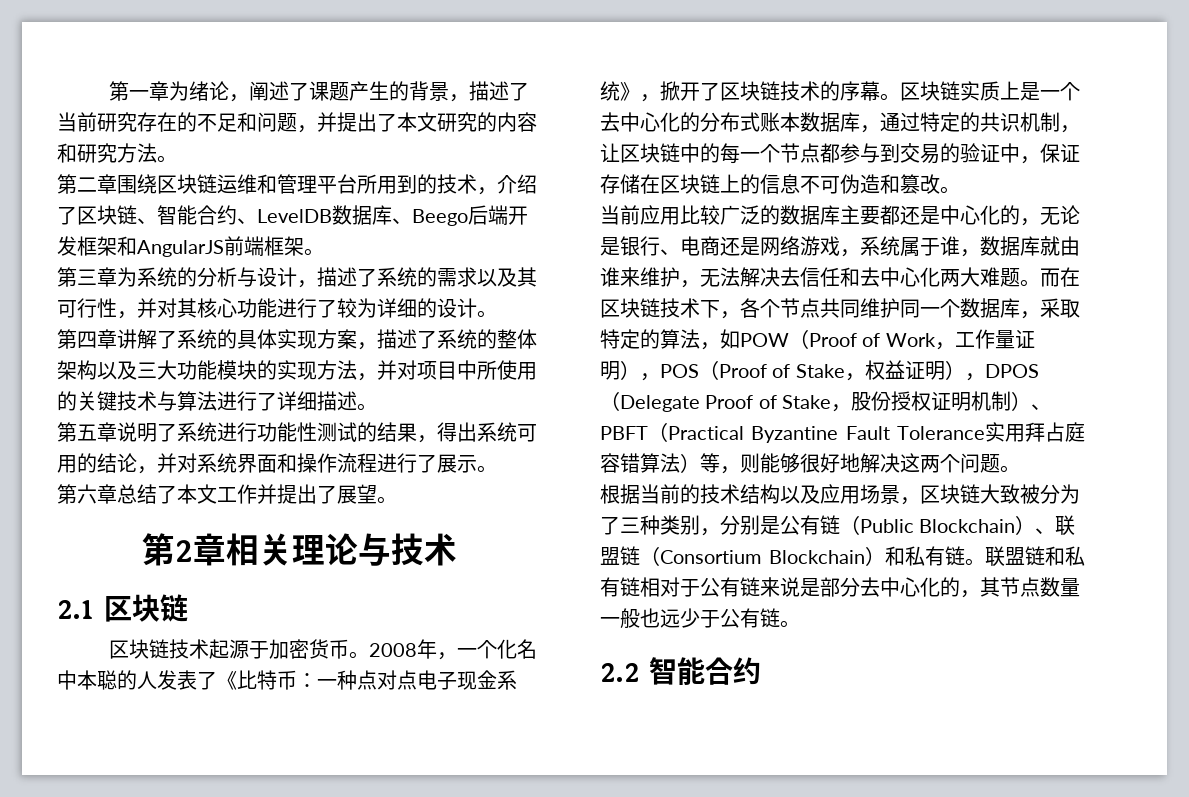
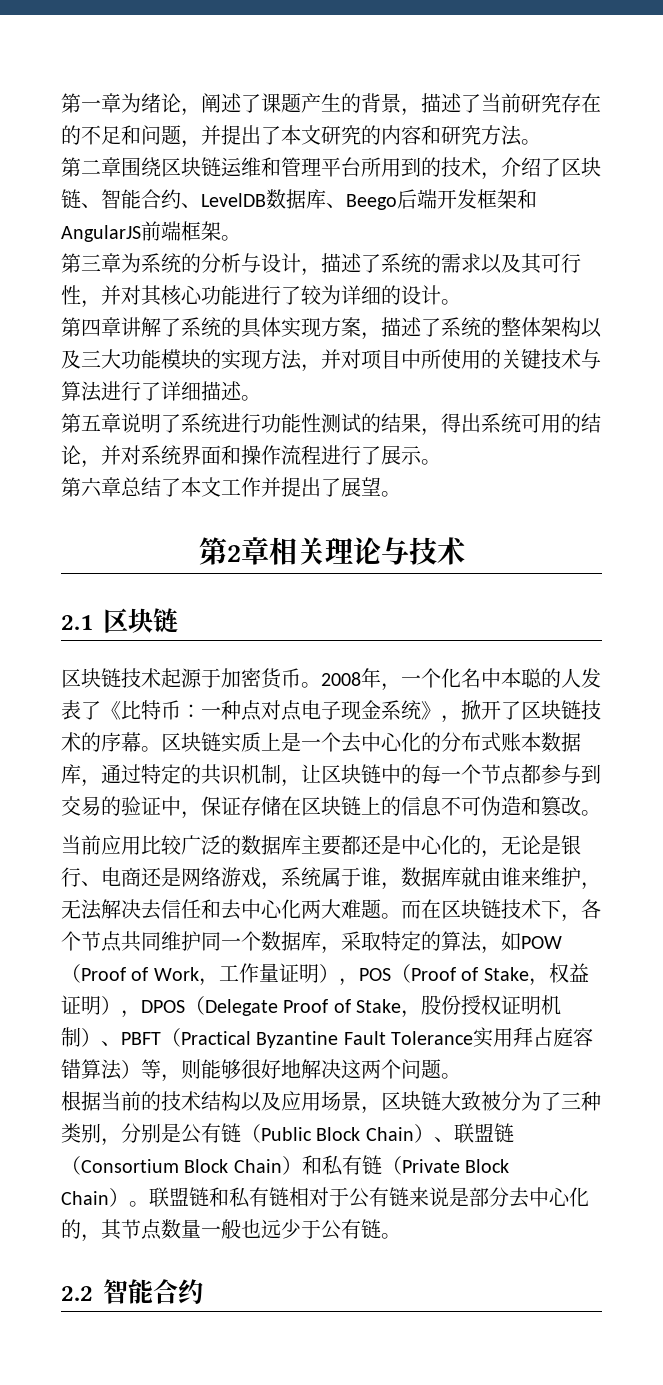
- 根据当前的技术结构以及应用场景，区块链大致被分为了三种类别，分别是公有链（Public Blockchain）、联盟链（Consortium Blockchain）和私有链。
+ 根据当前的技术结构以及应用场景，区块链大致被分为了三种类别，分别是公有链（Public Block Chain）、联盟链（Consortium Block Chain）和私有链（Private Block Chain）。

